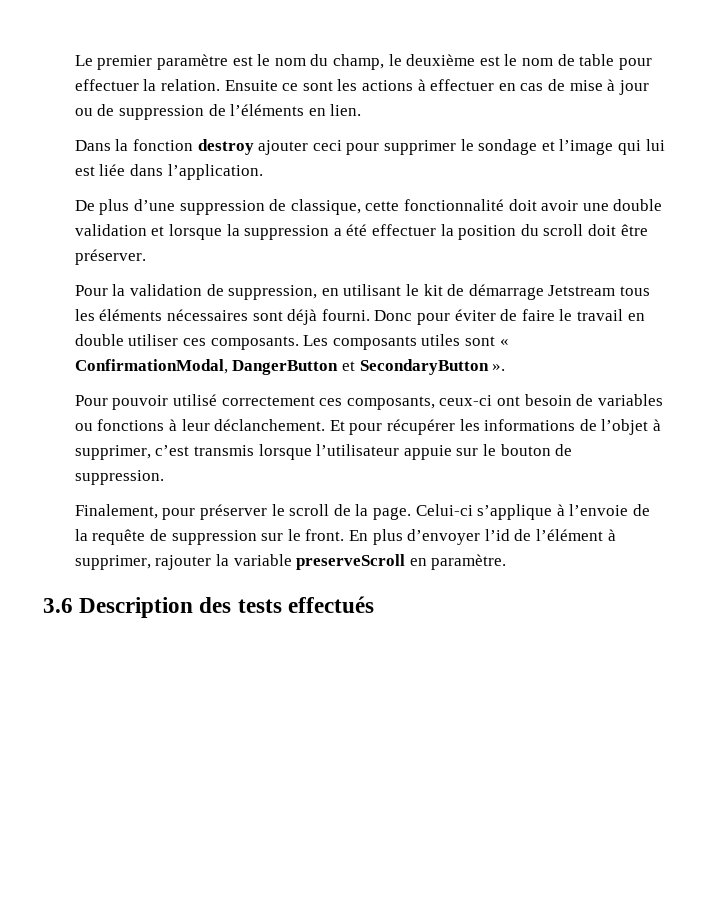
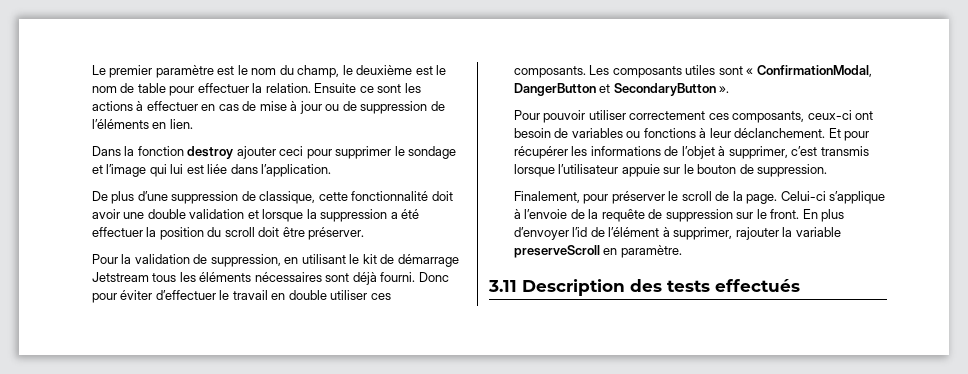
- Donc pour éviter de faire le travail en double utiliser ces composants.
+ Donc pour éviter d’effectuer le travail en double utiliser ces composants.
- Pour pouvoir utilisé correctement ces composants, ceux-ci ont besoin de variables ou fonctions à leur déclanchement.
+ Pour pouvoir utiliser correctement ces composants, ceux-ci ont besoin de variables ou fonctions à leur déclanchement.
- 3.6 Description des tests effectués
+ 3.11 Description des tests effectués

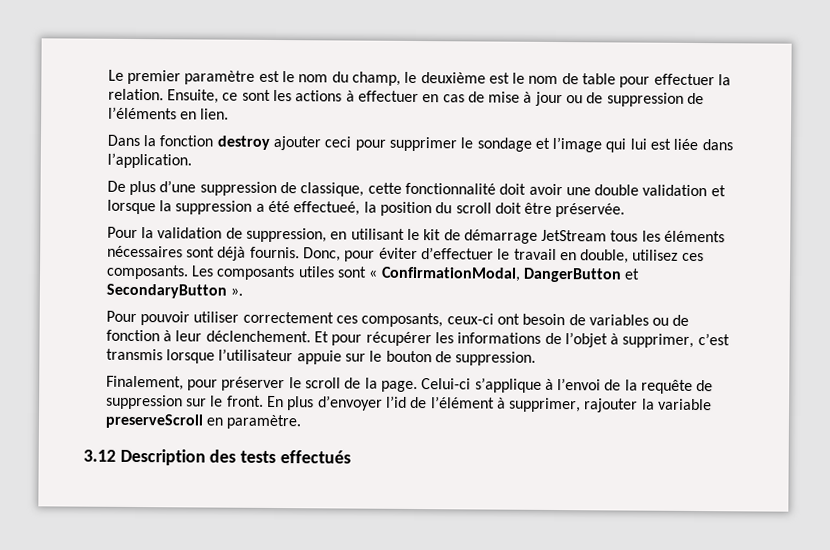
- Ensuite ce sont les actions à effectuer en cas de mise à jour ou de suppression de l’éléments en lien.
+ Ensuite, ce sont les actions à effectuer en cas de mise à jour ou de suppression de l’éléments en lien.
- De plus d’une suppression de classique, cette fonctionnalité doit avoir une double validation et lorsque la suppression a été effectuer la position du scroll doit être préserver.
+ De plus d’une suppression de classique, cette fonctionnalité doit avoir une double validation et lorsque la suppression a été effectueé, la position du scroll doit être préservée.
- Pour la validation de suppression, en utilisant le kit de démarrage Jetstream tous les éléments nécessaires sont déjà fourni. Donc pour éviter d’effectuer le travail en double utiliser ces composants.
+ Pour la validation de suppression, en utilisant le kit de démarrage JetStream tous les éléments nécessaires sont déjà fournis. Donc, pour éviter d’effectuer le travail en double, utilisez ces composants.
- Pour pouvoir utiliser correctement ces composants, ceux-ci ont besoin de variables ou fonctions à leur déclanchement.
+ Pour pouvoir utiliser correctement ces composants, ceux-ci ont besoin de variables ou de fonction à leur déclenchement.
- Celui-ci s’applique à l’envoie de la requête de suppression sur le front.
+ Celui-ci s’applique à l’envoi de la requête de suppression sur le front.
- 3.11 Description des tests effectués
+ 3.12 Description des tests effectués

